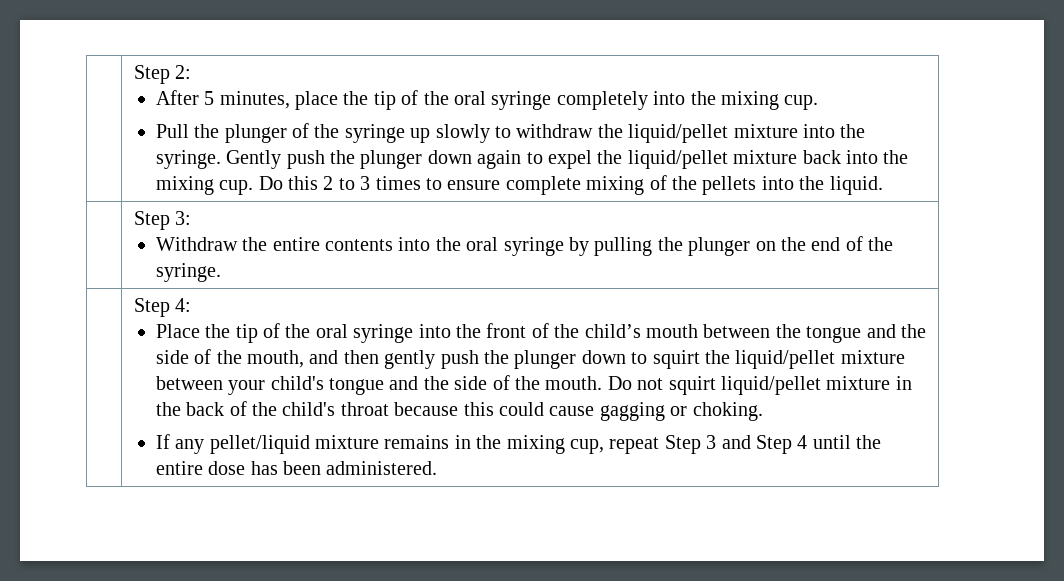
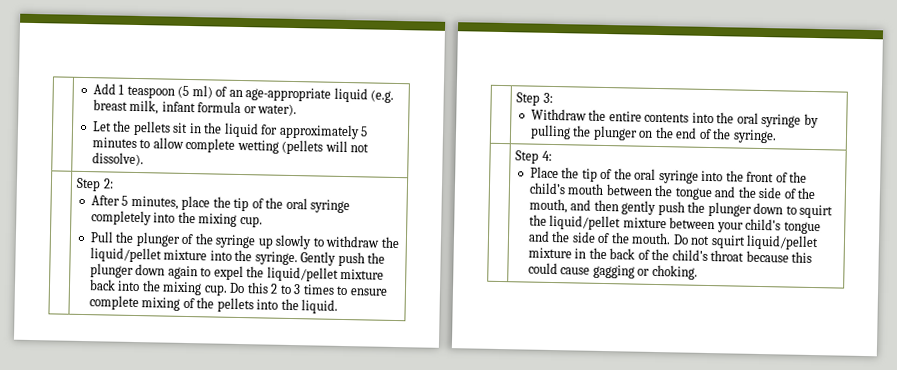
+ Add 1 teaspoon (5 ml) of an age-appropriate liquid (e.g. breast milk, infant formula or water).
+ Let the pellets sit in the liquid for approximately 5 minutes to allow complete wetting (pellets will not dissolve).
- If any pellet/liquid mixture remains in the mixing cup, repeat Step 3 and Step 4 until the entire dose has been administered.

